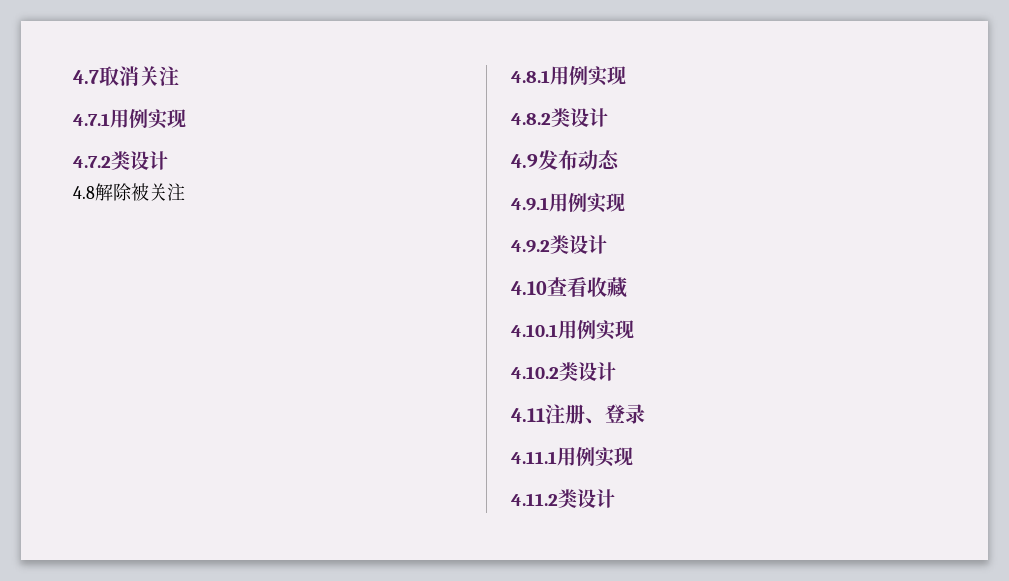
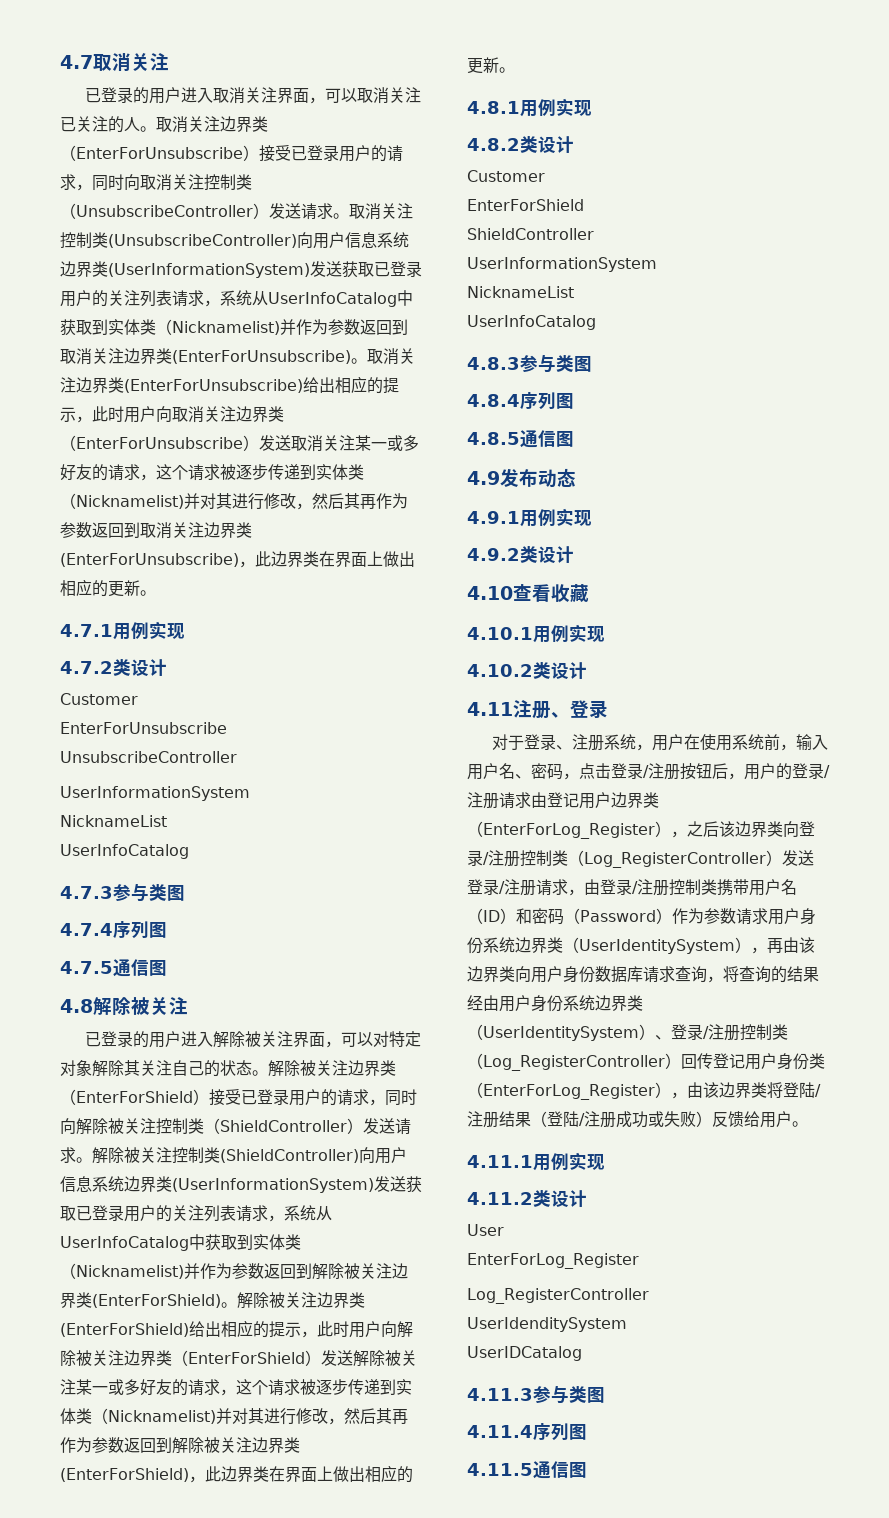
+ 已登录的用户进入取消关注界面，可以取消关注已关注的人。取消关注边界类（EnterForUnsubscribe）接受已登录用户的请求，同时向取消关注控制类（UnsubscribeController）发送请求。取消关注控制类(UnsubscribeController)向用户信息系统边界类(UserInformationSystem)发送获取已登录用户的关注列表请求，系统从UserInfoCatalog中获取到实体类（Nicknamelist)并作为参数返回到取消关注边界类(EnterForUnsubscribe)。取消关注边界类(EnterForUnsubscribe)给出相应的提示，此时用户向取消关注边界类（EnterForUnsubscribe）发送取消关注某一或多好友的请求，这个请求被逐步传递到实体类（Nicknamelist)并对其进行修改，然后其再作为参数返回到取消关注边界类(EnterForUnsubscribe)，此边界类在界面上做出相应的更新。
  4.7.2类设计
+ Customer
+ EnterForUnsubscribe
+ UnsubscribeController
+ UserInformationSystem
+ NicknameList
+ UserInfoCatalog
+ 4.7.3参与类图
+ 4.7.4序列图
+ 4.7.5通信图
  4.8解除被关注
+ 已登录的用户进入解除被关注界面，可以对特定对象解除其关注自己的状态。解除被关注边界类（EnterForShield）接受已登录用户的请求，同时向解除被关注控制类（ShieldController）发送请求。解除被关注控制类(ShieldController)向用户信息系统边界类(UserInformationSystem)发送获取已登录用户的关注列表请求，系统从UserInfoCatalog中获取到实体类（Nicknamelist)并作为参数返回到解除被关注边界类(EnterForShield)。解除被关注边界类(EnterForShield)给出相应的提示，此时用户向解除被关注边界类（EnterForShield）发送解除被关注某一或多好友的请求，这个请求被逐步传递到实体类（Nicknamelist)并对其进行修改，然后其再作为参数返回到解除被关注边界类(EnterForShield)，此边界类在界面上做出相应的更新。
  4.8.2类设计
+ Customer
+ EnterForShield
+ ShieldController
+ UserInformationSystem
+ NicknameList
+ UserInfoCatalog
+ 4.8.3参与类图
+ 4.8.4序列图
+ 4.8.5通信图
+ 对于登录、注册系统，用户在使用系统前，输入用户名、密码，点击登录/注册按钮后，用户的登录/注册请求由登记用户边界类（EnterForLog_Register），之后该边界类向登录/注册控制类（Log_RegisterController）发送登录/注册请求，由登录/注册控制类携带用户名（ID）和密码（Password）作为参数请求用户身份系统边界类（UserIdentitySystem），再由该边界类向用户身份数据库请求查询，将查询的结果经由用户身份系统边界类（UserIdentitySystem）、登录/注册控制类（Log_RegisterController）回传登记用户身份类（EnterForLog_Register），由该边界类将登陆/注册结果（登陆/注册成功或失败）反馈给用户。
+ User
+ EnterForLog_Register
+ Log_RegisterController
+ UserIdenditySystem
+ UserIDCatalog
+ 4.11.3参与类图
+ 4.11.4序列图
+ 4.11.5通信图

